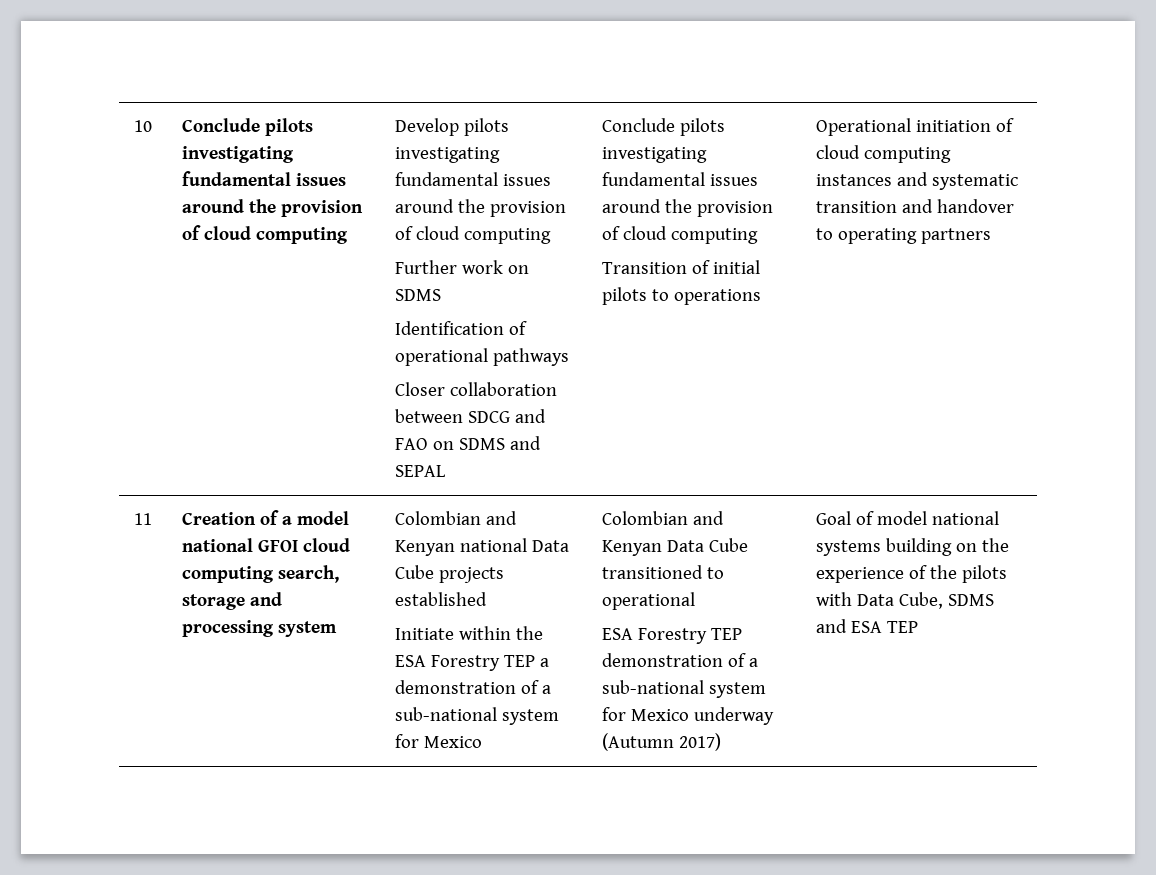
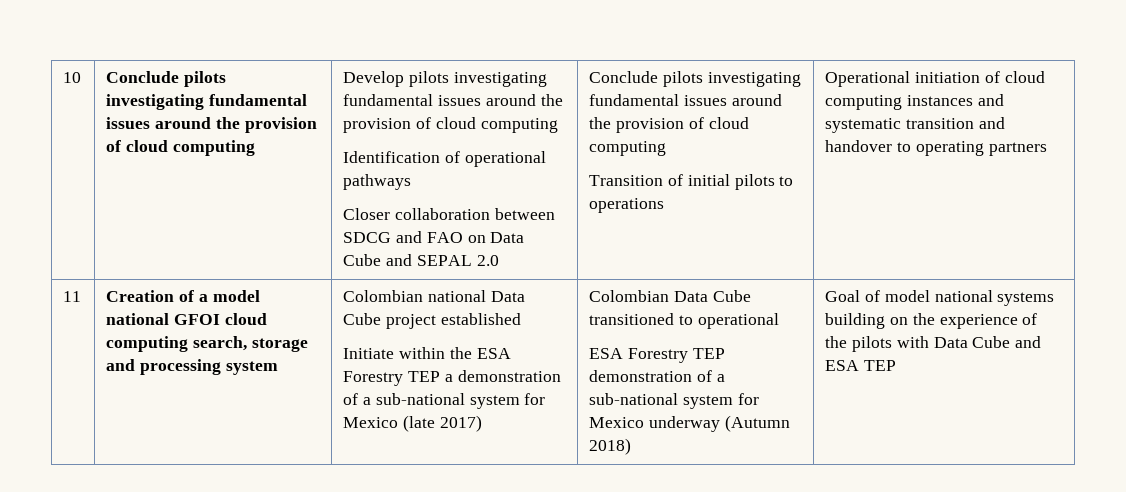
- Further work on SDMS
- Closer collaboration between SDCG and FAO on SDMS and SEPAL
+ Closer collaboration between SDCG and FAO on Data Cube and SEPAL 2.0
- Colombian and Kenyan national Data Cube projects established
+ Colombian national Data Cube project established
- Initiate within the ESA Forestry TEP a demonstration of a sub-national system for Mexico | Colombian and Kenyan Data Cube transitioned to operational
+ Initiate within the ESA Forestry TEP a demonstration of a sub-national system for Mexico (late 2017) | Colombian Data Cube transitioned to operational
- ESA Forestry TEP demonstration of a sub-national system for Mexico underway (Autumn 2017)
+ ESA Forestry TEP demonstration of a sub-national system for Mexico underway (Autumn 2018)
- Goal of model national systems building on the experience of the pilots with Data Cube, SDMS and ESA TEP
+ Goal of model national systems building on the experience of the pilots with Data Cube and ESA TEP

